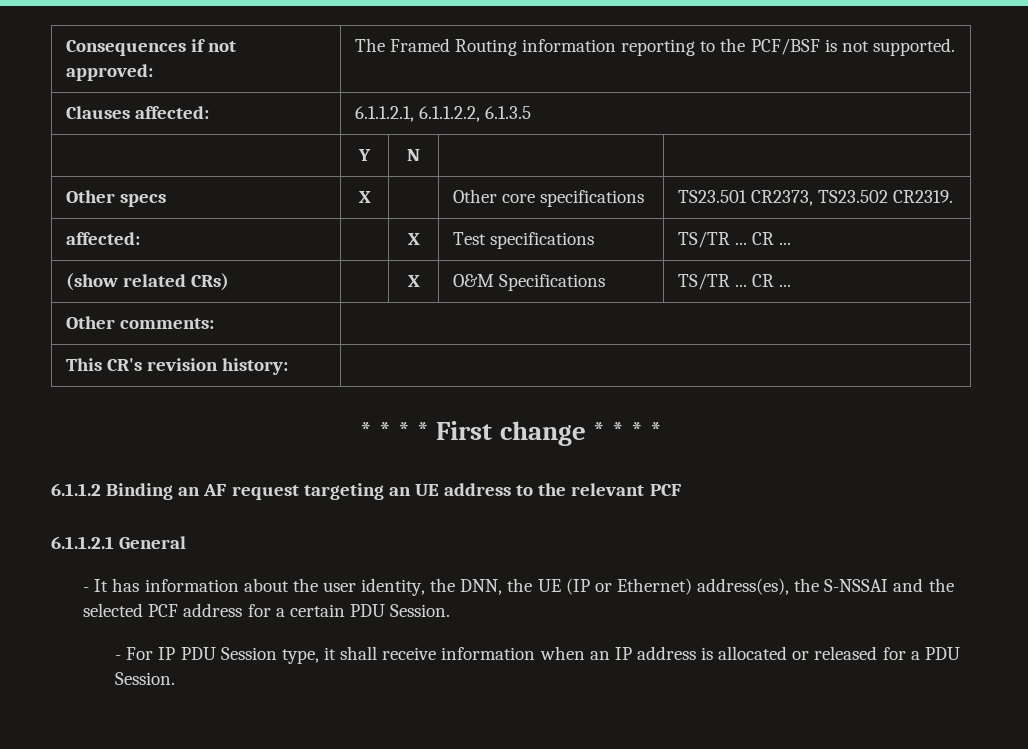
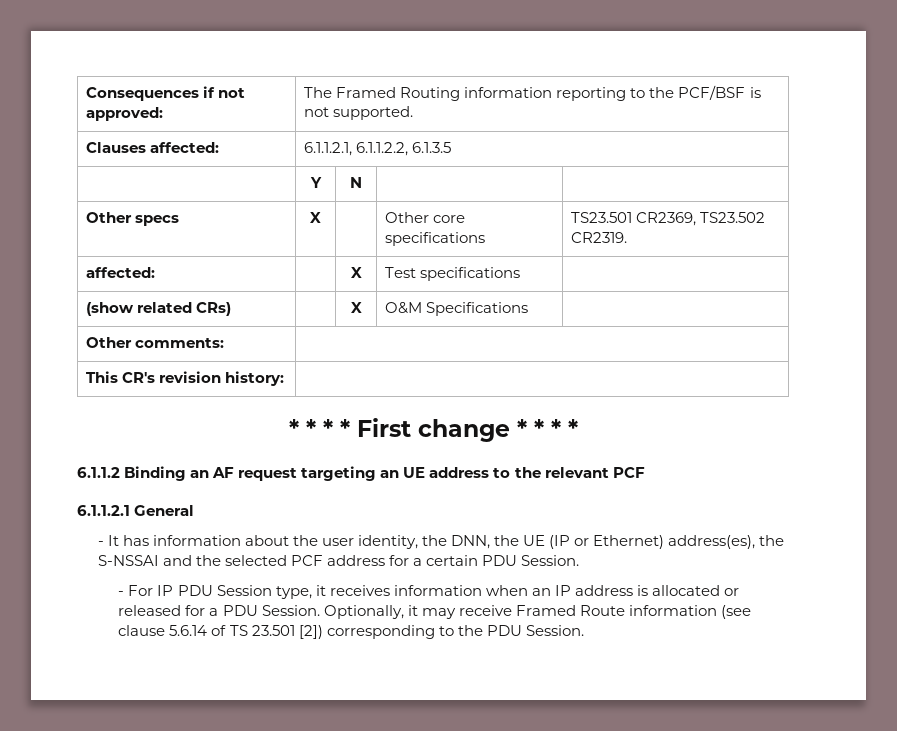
- Other specs | X | | Other core specifications | TS23.501 CR2373, TS23.502 CR2319.
+ Other specs | X | | Other core specifications | TS23.501 CR2369, TS23.502 CR2319.
- affected: | | X | Test specifications | TS/TR ... CR ...
+ affected: | | X | Test specifications |
- (show related CRs) | | X | O&M Specifications | TS/TR ... CR ...
+ (show related CRs) | | X | O&M Specifications |
- - For IP PDU Session type, it shall receive information when an IP address is allocated or released for a PDU Session.
+ - For IP PDU Session type, it receives information when an IP address is allocated or released for a PDU Session.
+ Optionally, it may receive Framed Route information (see clause 5.6.14 of TS 23.501 [2]) corresponding to the PDU Session.

